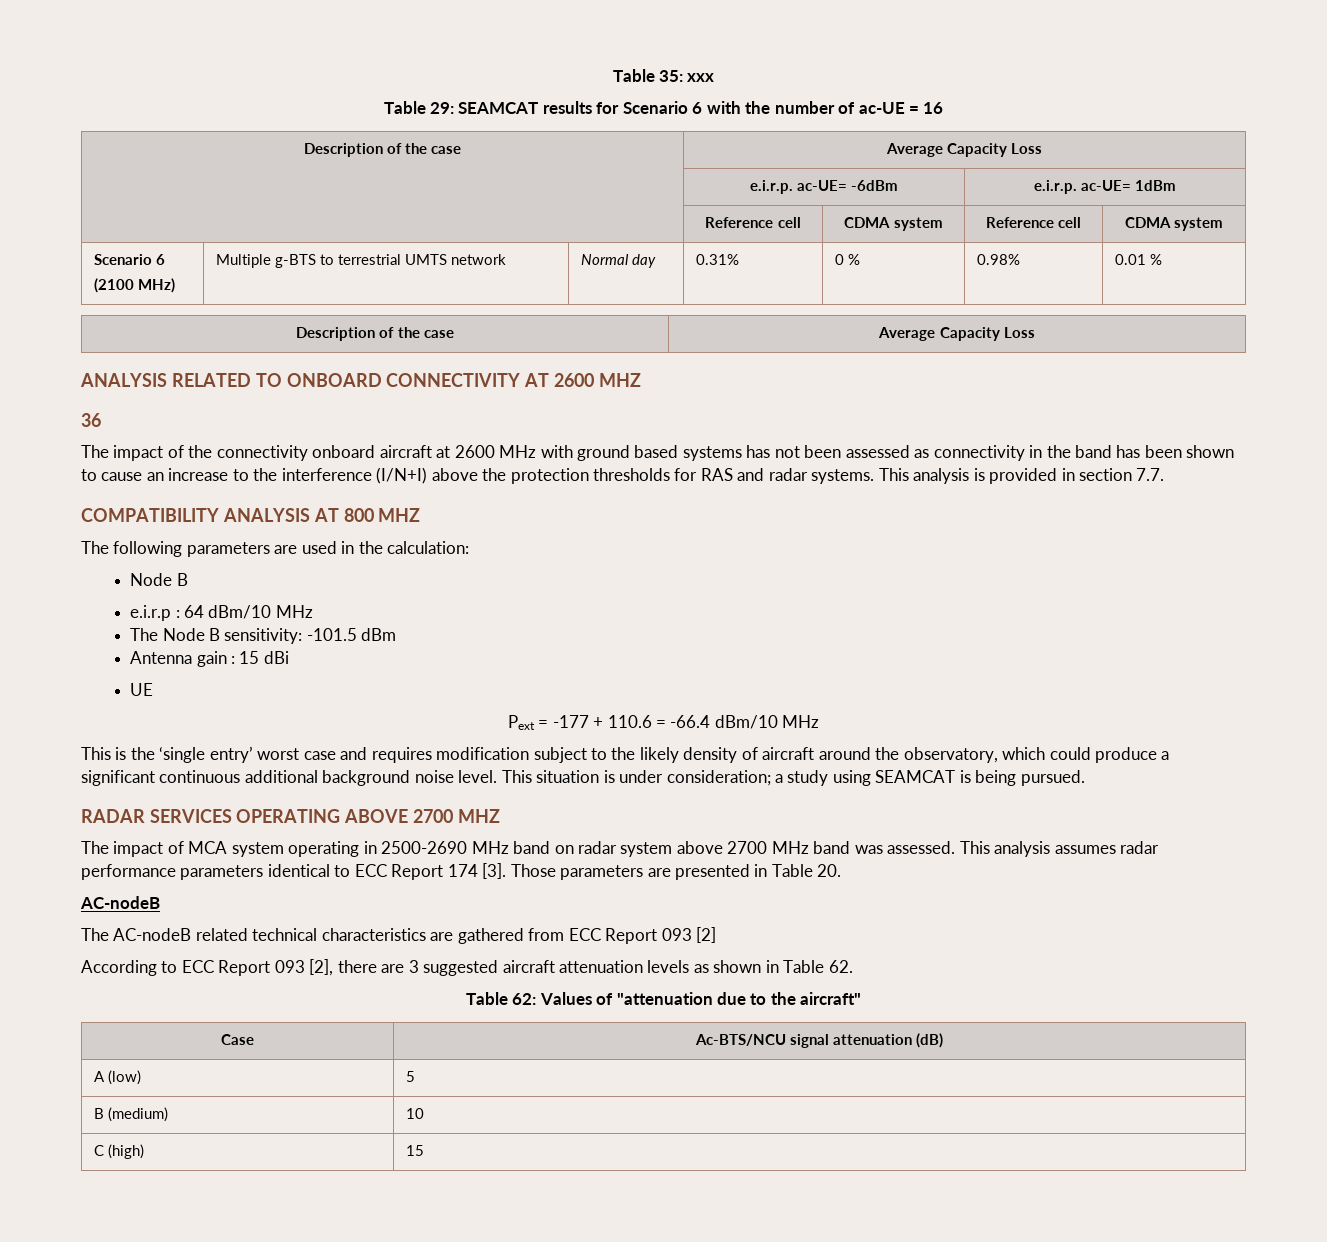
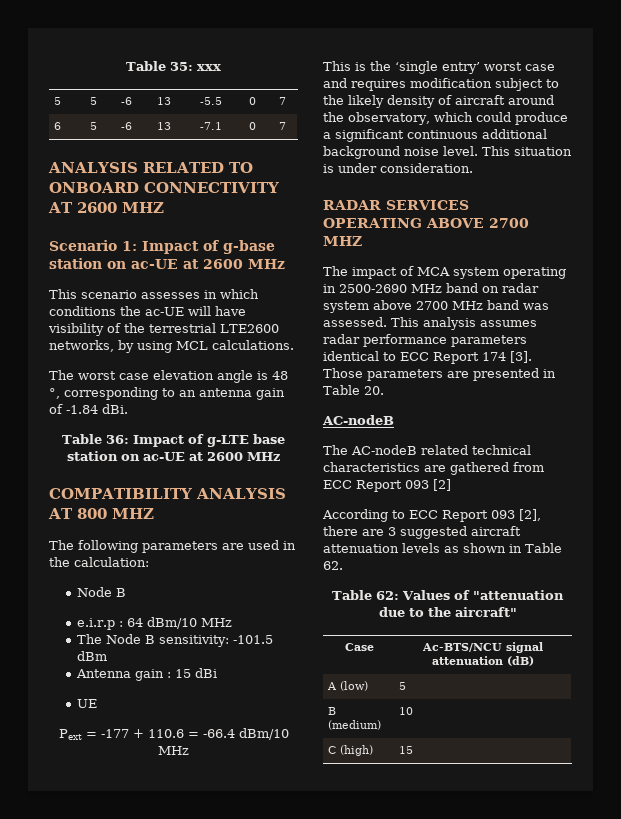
- Table 29: SEAMCAT results for Scenario 6 with the number of ac-UE = 16
- Description of the case | Average Capacity Loss
- | e.i.r.p. ac-UE= -6dBm | e.i.r.p. ac-UE= 1dBm
- | Reference cell | CDMA system | Reference cell | CDMA system
- Scenario 6
- (2100 MHz) | Multiple g-BTS to terrestrial UMTS network | Normal day | 0.31% | 0 % | 0.98% | 0.01 %
- Description of the case | Average Capacity Loss
+ 5 | 5 | -6 | 13 | -5.5 | 0 | 7
+ 6 | 5 | -6 | 13 | -7.1 | 0 | 7
- 36
- The impact of the connectivity onboard aircraft at 2600 MHz with ground based systems has not been assessed as connectivity in the band has been shown to cause an increase to the interference (I/N+I) above the protection thresholds for RAS and radar systems. This analysis is provided in section 7.7.
+ Scenario 1: Impact of g-base station on ac-UE at 2600 MHz
+ This scenario assesses in which conditions the ac-UE will have visibility of the terrestrial LTE2600 networks, by using MCL calculations.
+ The worst case elevation angle is 48 °, corresponding to an antenna gain of -1.84 dBi.
+ Table 36: Impact of g-LTE base station on ac-UE at 2600 MHz
- This situation is under consideration; a study using SEAMCAT is being pursued.
+ This situation is under consideration.

